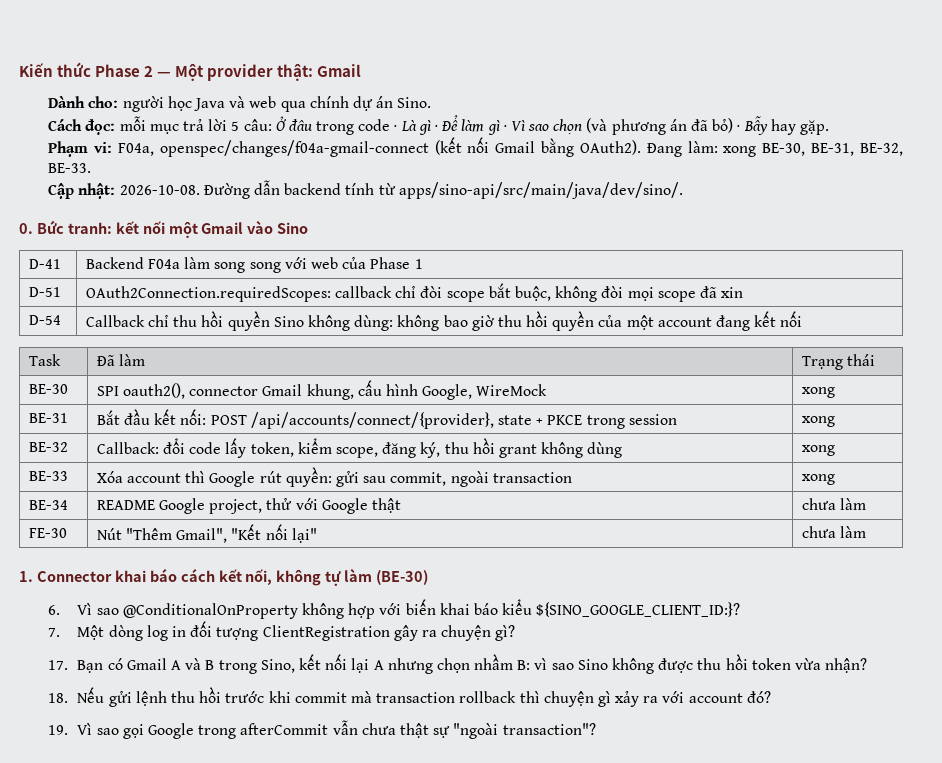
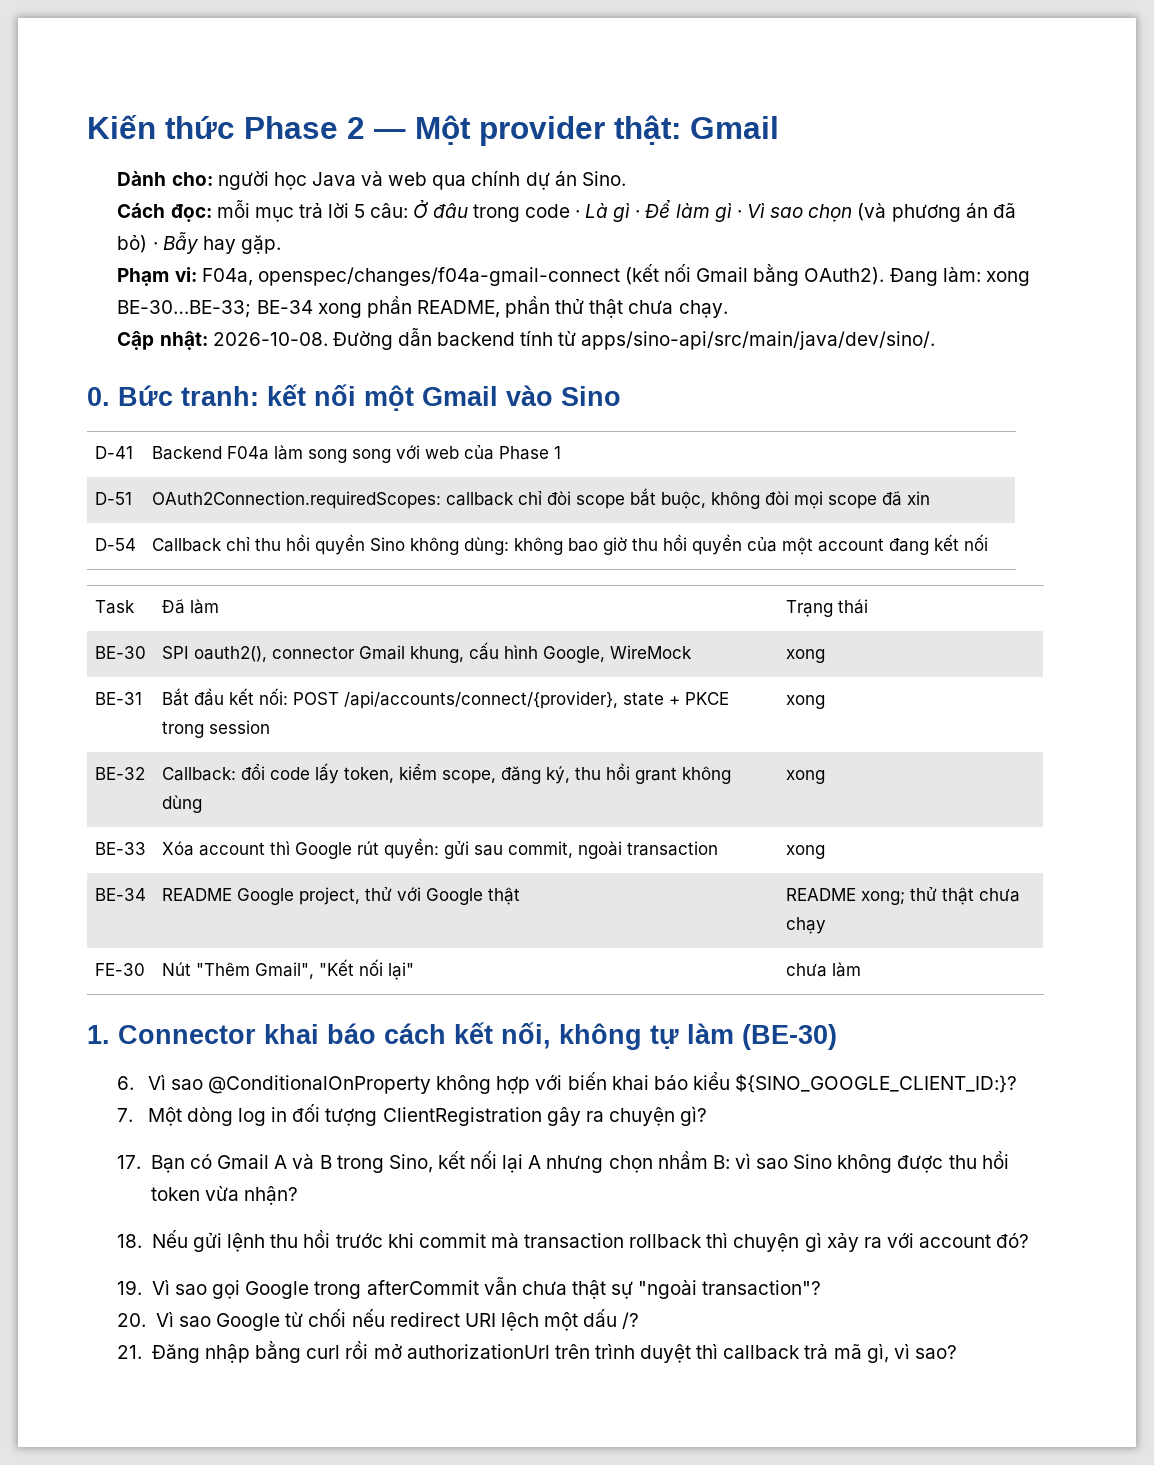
- Đang làm: xong BE-30, BE-31, BE-32, BE-33.
+ Đang làm: xong BE-30…BE-33; BE-34 xong phần README, phần thử thật chưa chạy.
- BE-34 | README Google project, thử với Google thật | chưa làm
+ BE-34 | README Google project, thử với Google thật | README xong; thử thật chưa chạy
+ 20. Vì sao Google từ chối nếu redirect URI lệch một dấu /?
+ 21. Đăng nhập bằng curl rồi mở authorizationUrl trên trình duyệt thì callback trả mã gì, vì sao?

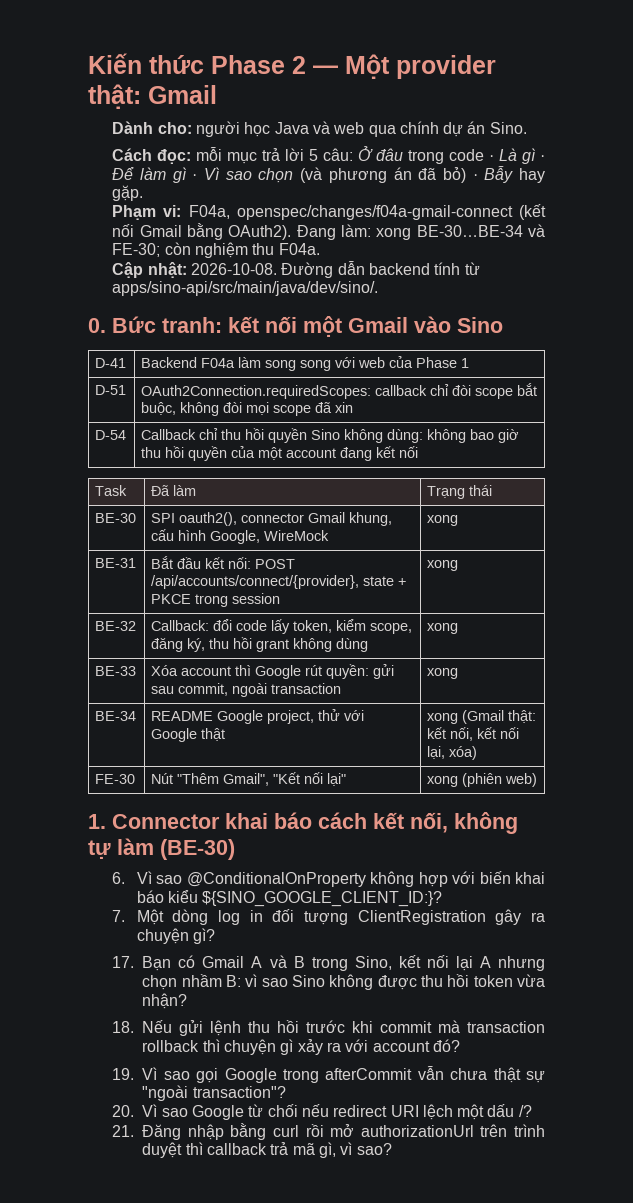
- Đang làm: xong BE-30…BE-33; BE-34 xong phần README, phần thử thật chưa chạy.
+ Đang làm: xong BE-30…BE-34 và FE-30; còn nghiệm thu F04a.
- BE-34 | README Google project, thử với Google thật | README xong; thử thật chưa chạy
+ BE-34 | README Google project, thử với Google thật | xong (Gmail thật: kết nối, kết nối lại, xóa)
- FE-30 | Nút "Thêm Gmail", "Kết nối lại" | chưa làm
+ FE-30 | Nút "Thêm Gmail", "Kết nối lại" | xong (phiên web)

